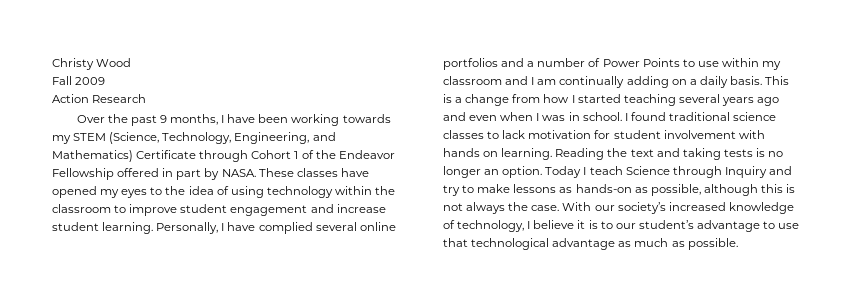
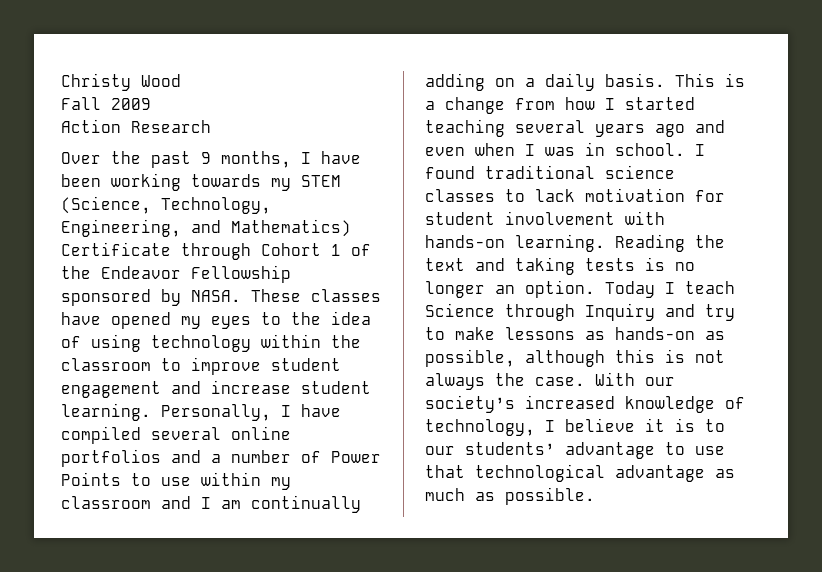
- Over the past 9 months, I have been working towards my STEM (Science, Technology, Engineering, and Mathematics) Certificate through Cohort 1 of the Endeavor Fellowship offered in part by NASA.
+ Over the past 9 months, I have been working towards my STEM (Science, Technology, Engineering, and Mathematics) Certificate through Cohort 1 of the Endeavor Fellowship sponsored by NASA.
- Personally, I have complied several online portfolios and a number of Power Points to use within my classroom and I am continually adding on a daily basis.
+ Personally, I have compiled several online portfolios and a number of Power Points to use within my classroom and I am continually adding on a daily basis.
- I found traditional science classes to lack motivation for student involvement with hands on learning.
+ I found traditional science classes to lack motivation for student involvement with hands-on learning.
- With our society’s increased knowledge of technology, I believe it is to our student’s advantage to use that technological advantage as much as possible.
+ With our society’s increased knowledge of technology, I believe it is to our students’ advantage to use that technological advantage as much as possible.

